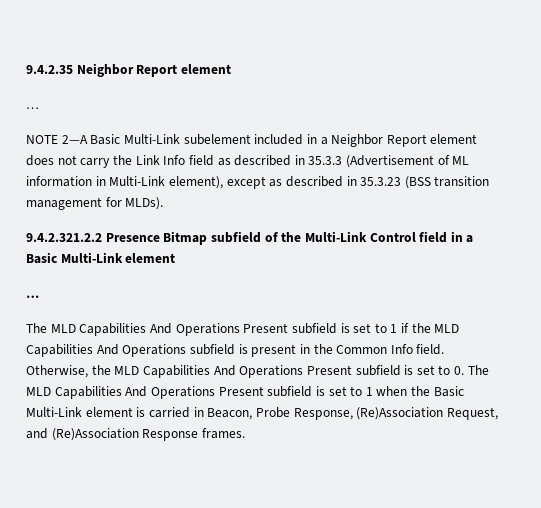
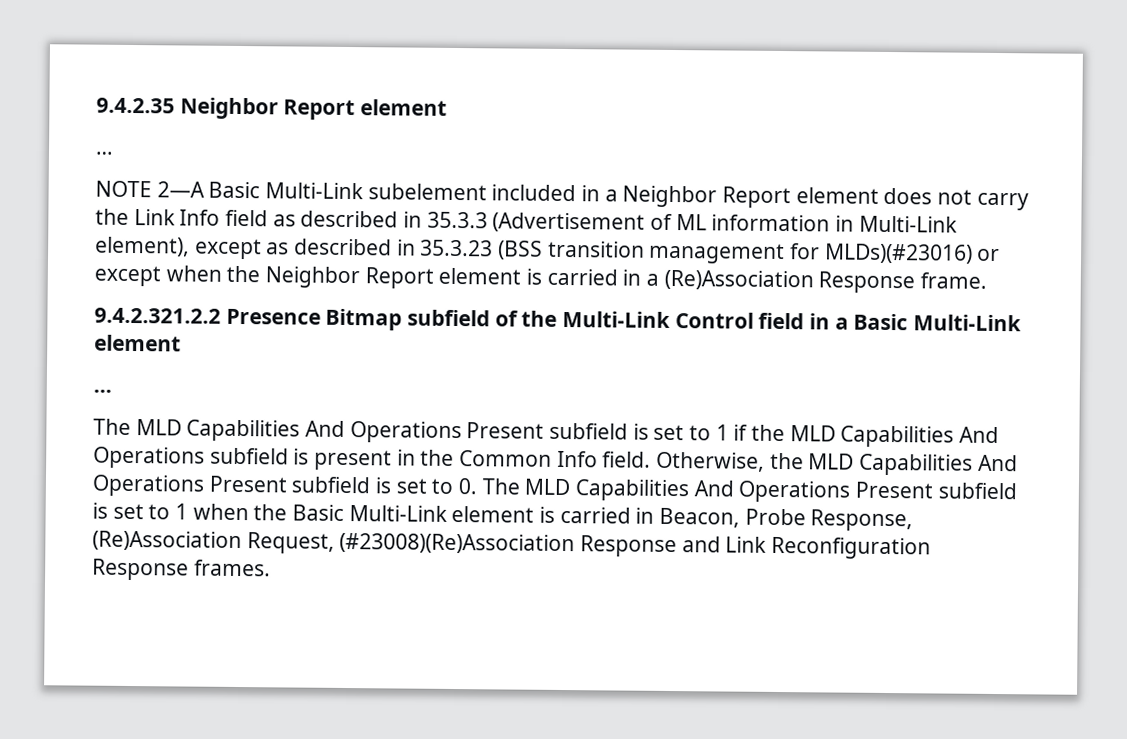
- NOTE 2—A Basic Multi-Link subelement included in a Neighbor Report element does not carry the Link Info field as described in 35.3.3 (Advertisement of ML information in Multi-Link element), except as described in 35.3.23 (BSS transition management for MLDs).
+ NOTE 2—A Basic Multi-Link subelement included in a Neighbor Report element does not carry the Link Info field as described in 35.3.3 (Advertisement of ML information in Multi-Link element), except as described in 35.3.23 (BSS transition management for MLDs)(#23016) or except when the Neighbor Report element is carried in a (Re)Association Response frame.
- Otherwise, the MLD Capabilities And Operations Present subfield is set to 0. The MLD Capabilities And Operations Present subfield is set to 1 when the Basic Multi-Link element is carried in Beacon, Probe Response, (Re)Association Request, and (Re)Association Response frames.
+ Otherwise, the MLD Capabilities And Operations Present subfield is set to 0. The MLD Capabilities And Operations Present subfield is set to 1 when the Basic Multi-Link element is carried in Beacon, Probe Response, (Re)Association Request, (#23008)(Re)Association Response and Link Reconfiguration Response frames.

